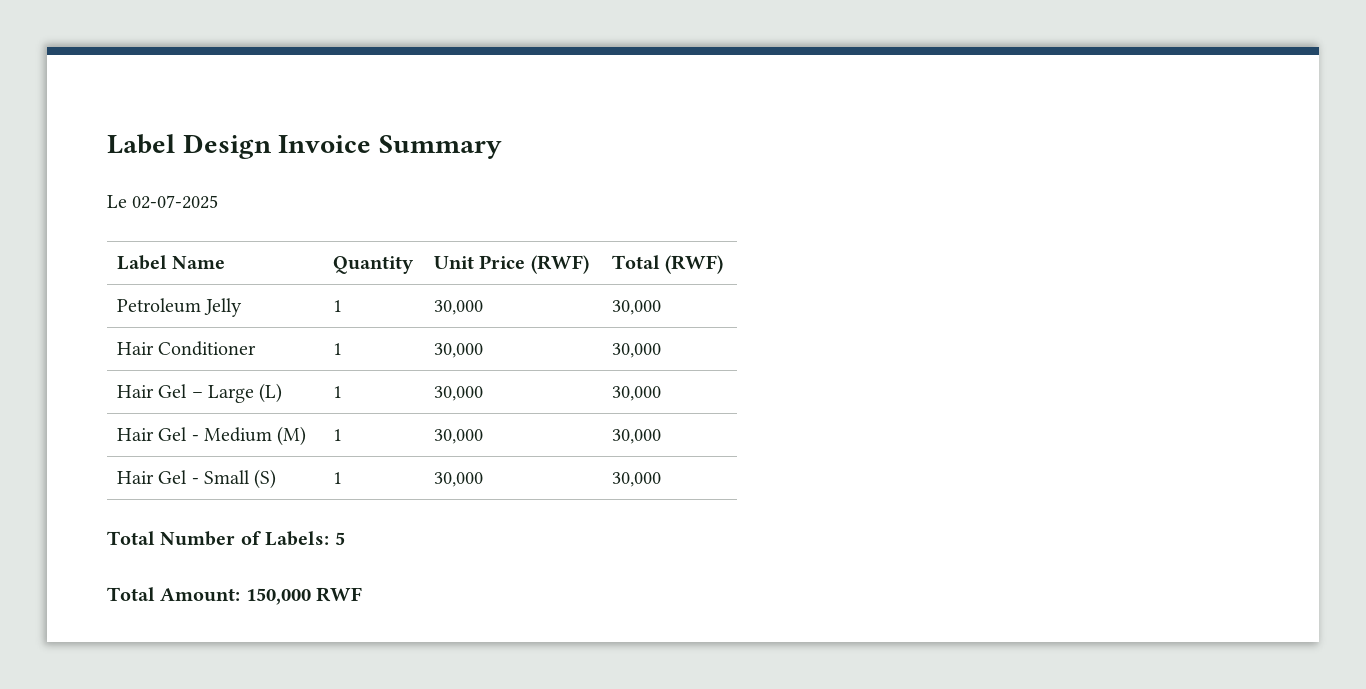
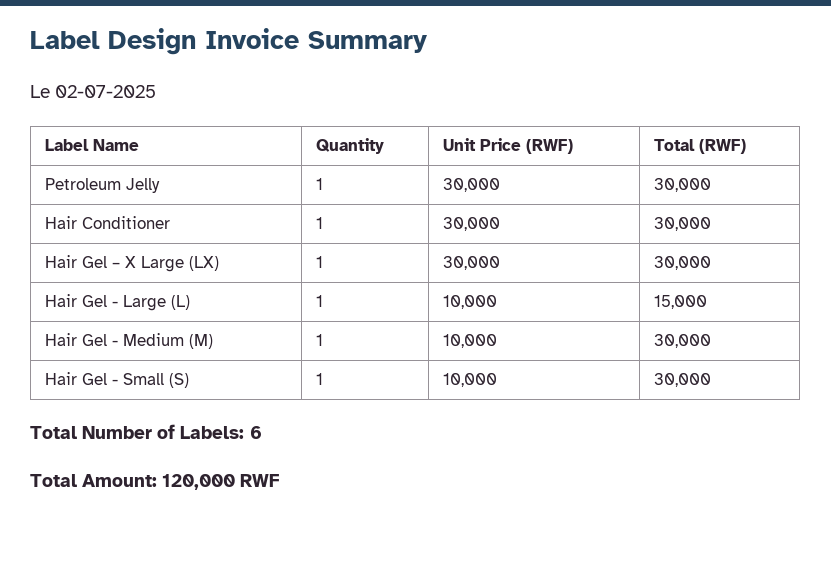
- Hair Gel – Large (L) | 1 | 30,000 | 30,000
+ Hair Gel – X Large (LX) | 1 | 30,000 | 30,000
+ Hair Gel - Large (L) | 1 | 10,000 | 15,000
- Hair Gel - Medium (M) | 1 | 30,000 | 30,000
+ Hair Gel - Medium (M) | 1 | 10,000 | 30,000
- Hair Gel - Small (S) | 1 | 30,000 | 30,000
+ Hair Gel - Small (S) | 1 | 10,000 | 30,000
- Total Number of Labels: 5
+ Total Number of Labels: 6
- Total Amount: 150,000 RWF
+ Total Amount: 120,000 RWF

